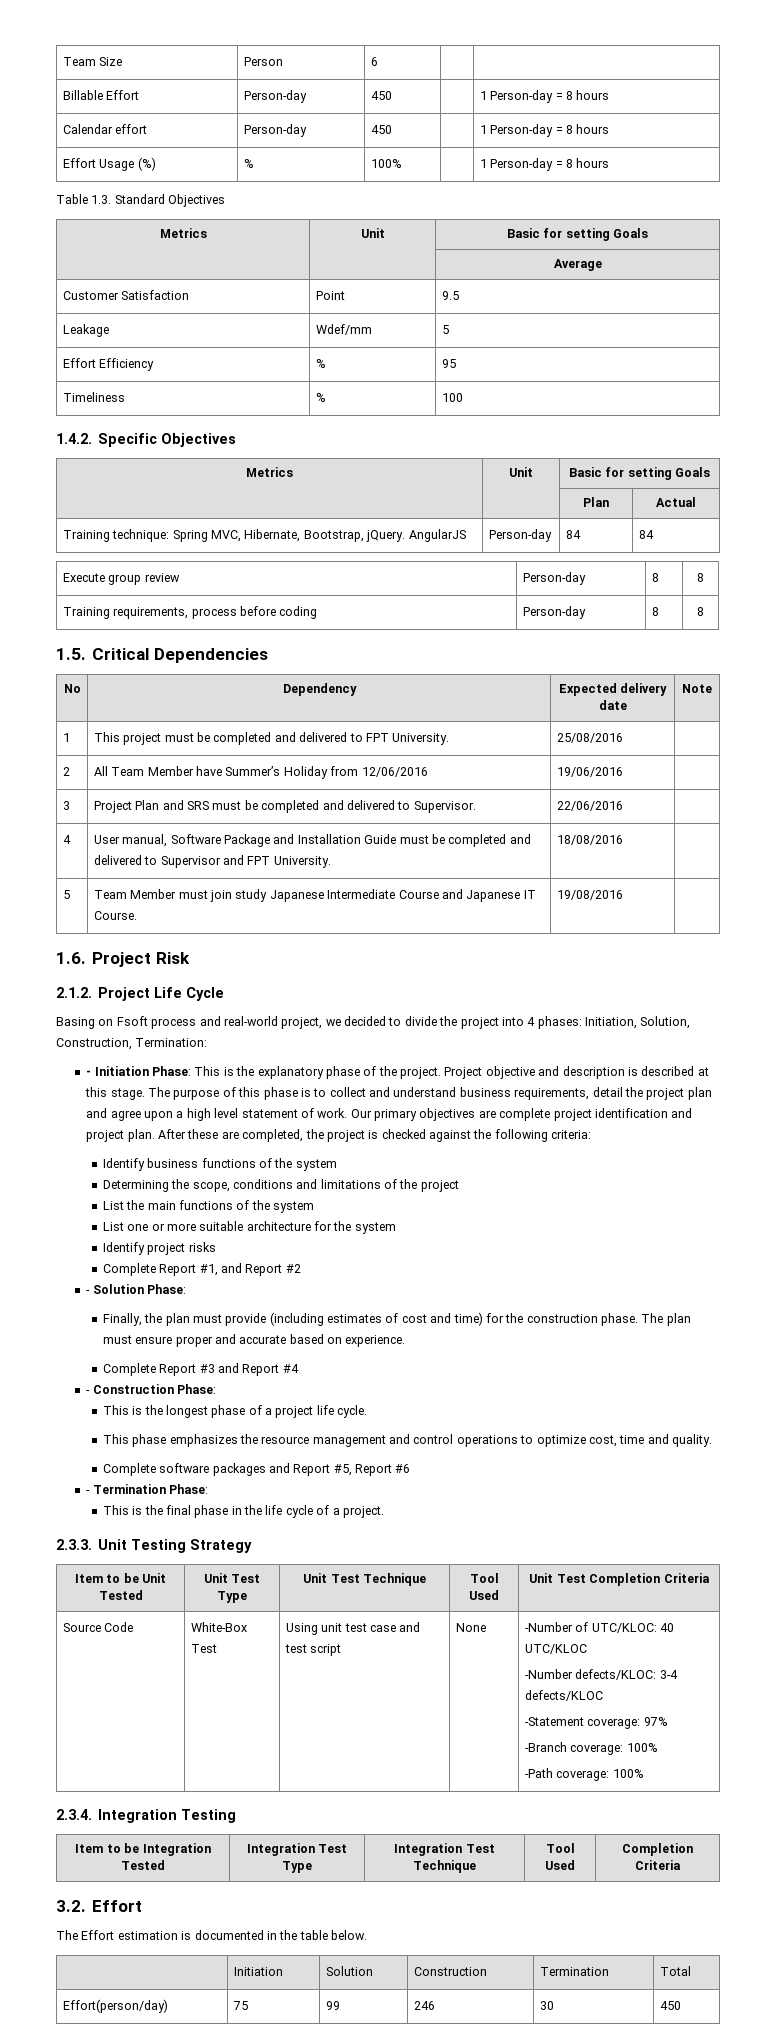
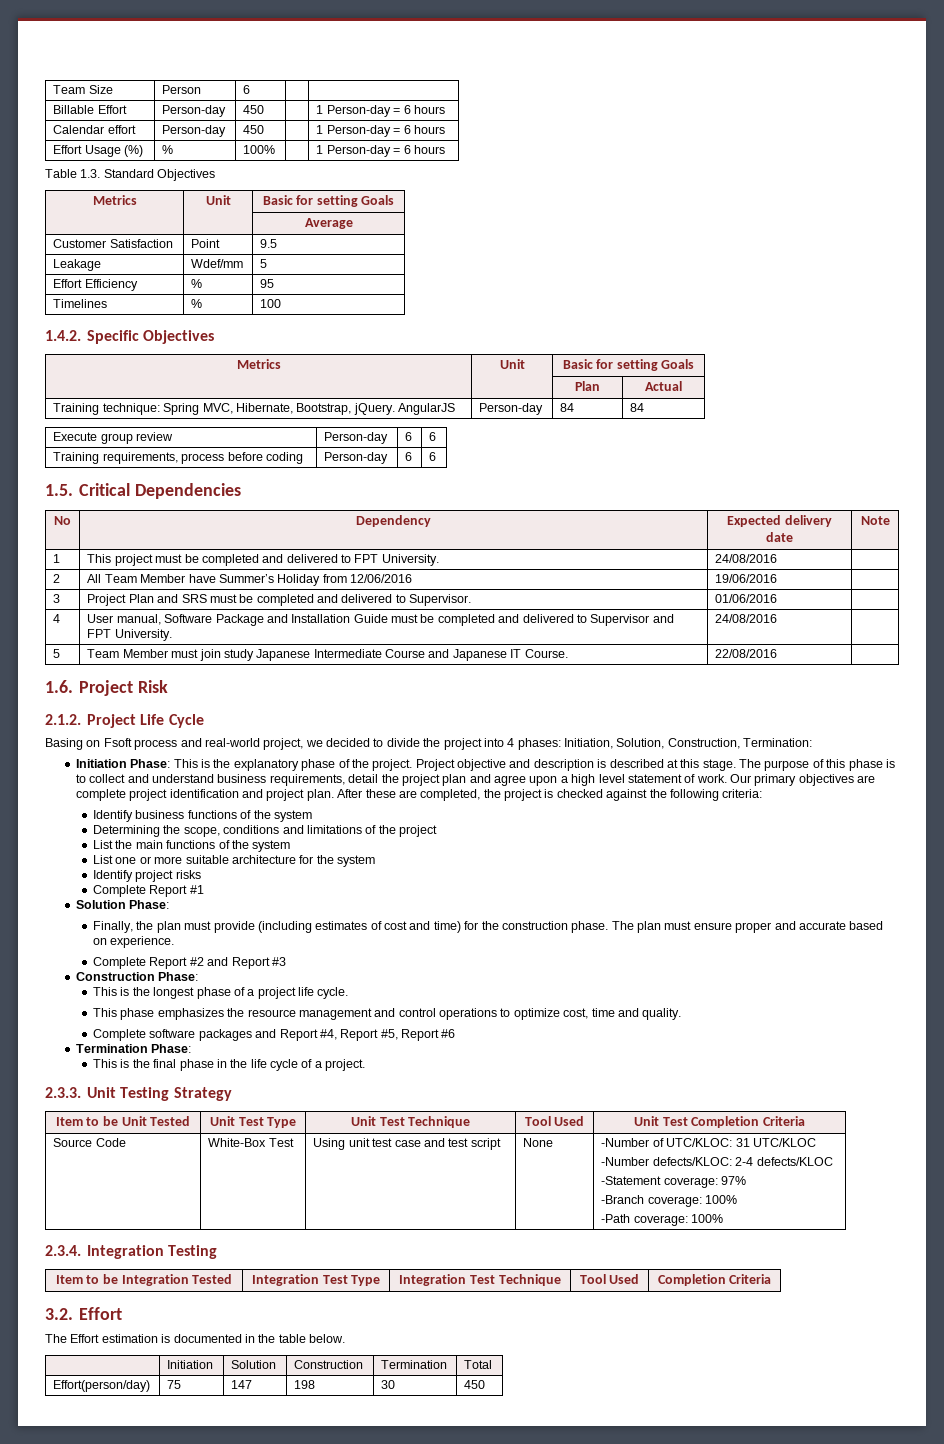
- Billable Effort | Person-day | 450 | | 1 Person-day = 8 hours
+ Billable Effort | Person-day | 450 | | 1 Person-day = 6 hours
- Calendar effort | Person-day | 450 | | 1 Person-day = 8 hours
+ Calendar effort | Person-day | 450 | | 1 Person-day = 6 hours
- Effort Usage (%) | % | 100% | | 1 Person-day = 8 hours
+ Effort Usage (%) | % | 100% | | 1 Person-day = 6 hours
- Timeliness | % | 100
+ Timelines | % | 100
- Execute group review | Person-day | 8 | 8
+ Execute group review | Person-day | 6 | 6
- Training requirements, process before coding | Person-day | 8 | 8
+ Training requirements, process before coding | Person-day | 6 | 6
- 1 | This project must be completed and delivered to FPT University. | 25/08/2016 |
+ 1 | This project must be completed and delivered to FPT University. | 24/08/2016 |
- 3 | Project Plan and SRS must be completed and delivered to Supervisor. | 22/06/2016 |
+ 3 | Project Plan and SRS must be completed and delivered to Supervisor. | 01/06/2016 |
- 4 | User manual, Software Package and Installation Guide must be completed and delivered to Supervisor and FPT University. | 18/08/2016 |
+ 4 | User manual, Software Package and Installation Guide must be completed and delivered to Supervisor and FPT University. | 24/08/2016 |
- 5 | Team Member must join study Japanese Intermediate Course and Japanese IT Course. | 19/08/2016 |
+ 5 | Team Member must join study Japanese Intermediate Course and Japanese IT Course. | 22/08/2016 |
- - Initiation Phase: This is the explanatory phase of the project.
+ Initiation Phase: This is the explanatory phase of the project.
- Complete Report #1, and Report #2
- - Solution Phase:
+ Complete Report #1
+ Solution Phase:
- Complete Report #3 and Report #4
- - Construction Phase:
+ Complete Report #2 and Report #3
+ Construction Phase:
- Complete software packages and Report #5, Report #6
+ Complete software packages and Report #4, Report #5, Report #6
- - Termination Phase:
+ Termination Phase:
- Source Code | White-Box Test | Using unit test case and test script | None | -Number of UTC/KLOC: 40 UTC/KLOC
- -Number defects/KLOC: 3-4 defects/KLOC
+ Source Code | White-Box Test | Using unit test case and test script | None | -Number of UTC/KLOC: 31 UTC/KLOC
+ -Number defects/KLOC: 2-4 defects/KLOC
- Effort(person/day) | 75 | 99 | 246 | 30 | 450
+ Effort(person/day) | 75 | 147 | 198 | 30 | 450

